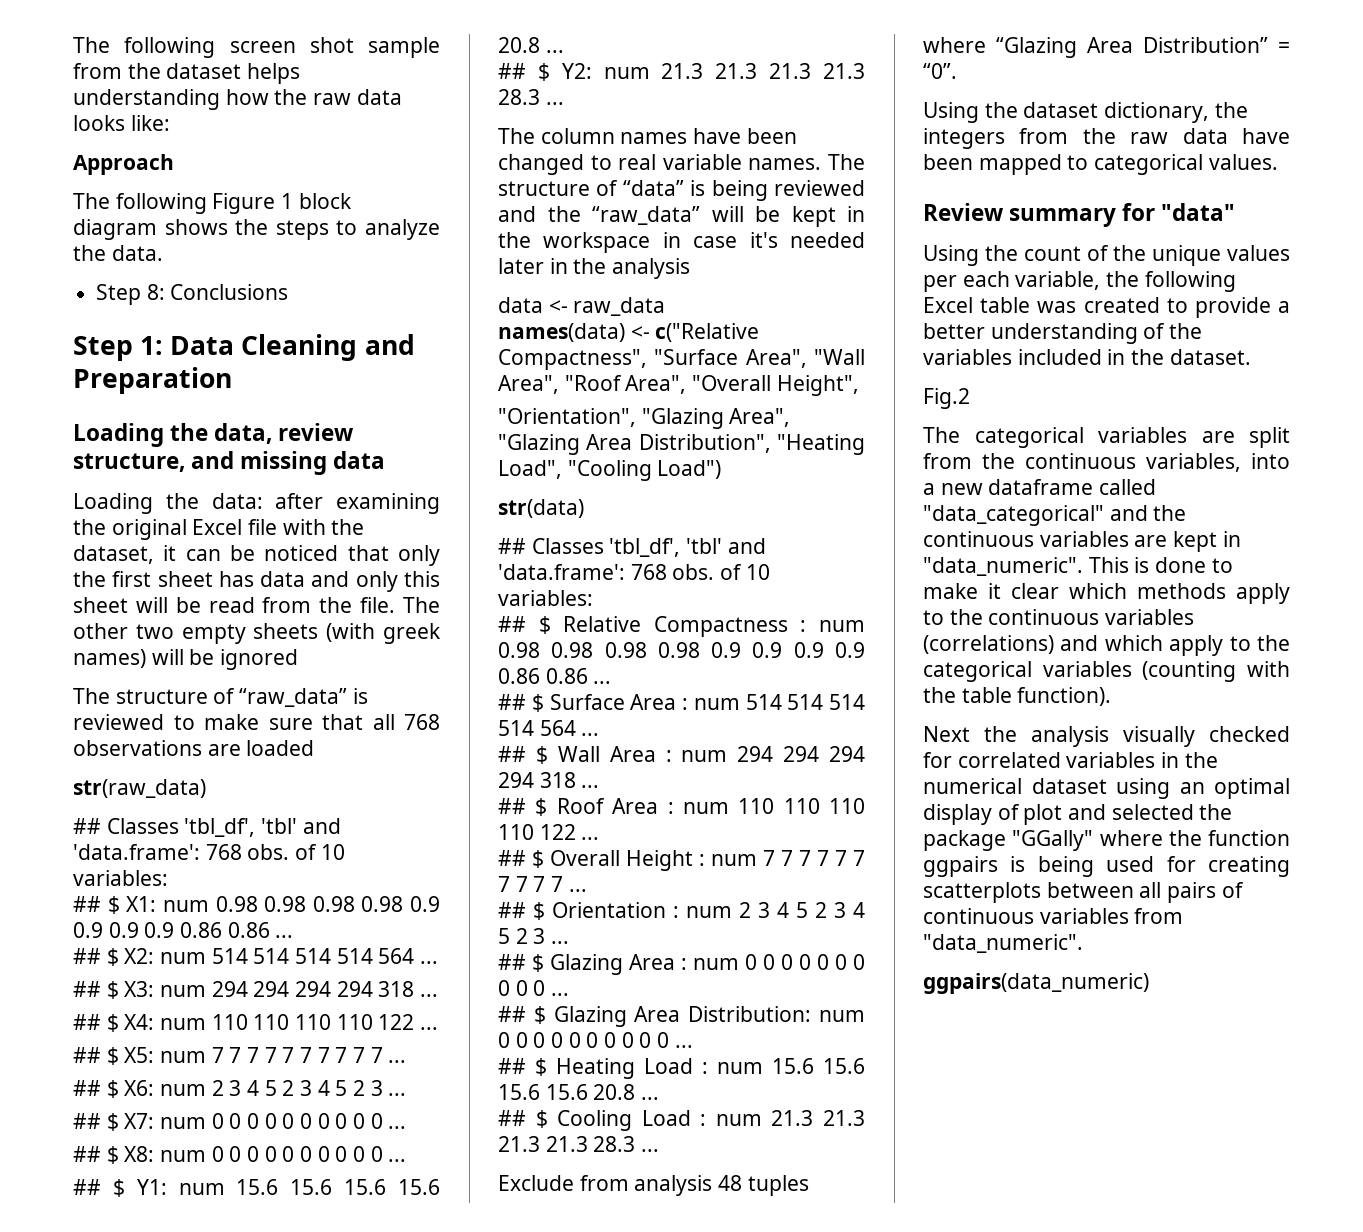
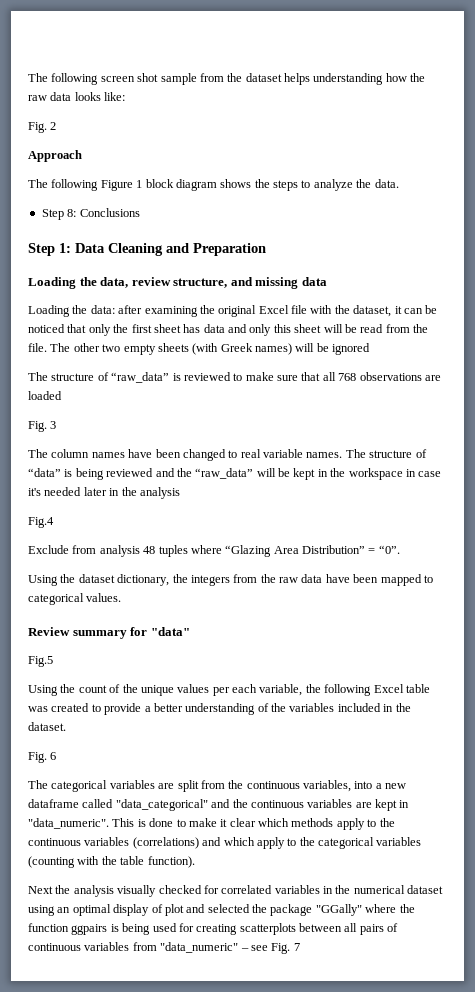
+ Fig. 2
- The other two empty sheets (with greek names) will be ignored
+ The other two empty sheets (with Greek names) will be ignored
- str(raw_data)
- ## Classes 'tbl_df', 'tbl' and 'data.frame': 768 obs. of 10 variables:
- ## $ X1: num 0.98 0.98 0.98 0.98 0.9 0.9 0.9 0.9 0.86 0.86 ...
- ## $ X2: num 514 514 514 514 564 ...
- ## $ X3: num 294 294 294 294 318 ...
- ## $ X4: num 110 110 110 110 122 ...
- ## $ X5: num 7 7 7 7 7 7 7 7 7 7 ...
- ## $ X6: num 2 3 4 5 2 3 4 5 2 3 ...
- ## $ X7: num 0 0 0 0 0 0 0 0 0 0 ...
- ## $ X8: num 0 0 0 0 0 0 0 0 0 0 ...
- ## $ Y1: num 15.6 15.6 15.6 15.6 20.8 ...
- ## $ Y2: num 21.3 21.3 21.3 21.3 28.3 ...
+ Fig. 3
- data <- raw_data
- names(data) <- c("Relative Compactness", "Surface Area", "Wall Area", "Roof Area", "Overall Height",
- "Orientation", "Glazing Area", "Glazing Area Distribution", "Heating Load", "Cooling Load")
- str(data)
- ## Classes 'tbl_df', 'tbl' and 'data.frame': 768 obs. of 10 variables:
- ## $ Relative Compactness : num 0.98 0.98 0.98 0.98 0.9 0.9 0.9 0.9 0.86 0.86 ...
- ## $ Surface Area : num 514 514 514 514 564 ...
- ## $ Wall Area : num 294 294 294 294 318 ...
- ## $ Roof Area : num 110 110 110 110 122 ...
- ## $ Overall Height : num 7 7 7 7 7 7 7 7 7 7 ...
- ## $ Orientation : num 2 3 4 5 2 3 4 5 2 3 ...
- ## $ Glazing Area : num 0 0 0 0 0 0 0 0 0 0 ...
- ## $ Glazing Area Distribution: num 0 0 0 0 0 0 0 0 0 0 ...
- ## $ Heating Load : num 15.6 15.6 15.6 15.6 20.8 ...
- ## $ Cooling Load : num 21.3 21.3 21.3 21.3 28.3 ...
+ Fig.4
+ Fig.5
- Fig.2
+ Fig. 6
- Next the analysis visually checked for correlated variables in the numerical dataset using an optimal display of plot and selected the package "GGally" where the function ggpairs is being used for creating scatterplots between all pairs of continuous variables from "data_numeric".
- ggpairs(data_numeric)
+ Next the analysis visually checked for correlated variables in the numerical dataset using an optimal display of plot and selected the package "GGally" where the function ggpairs is being used for creating scatterplots between all pairs of continuous variables from "data_numeric" – see Fig. 7

